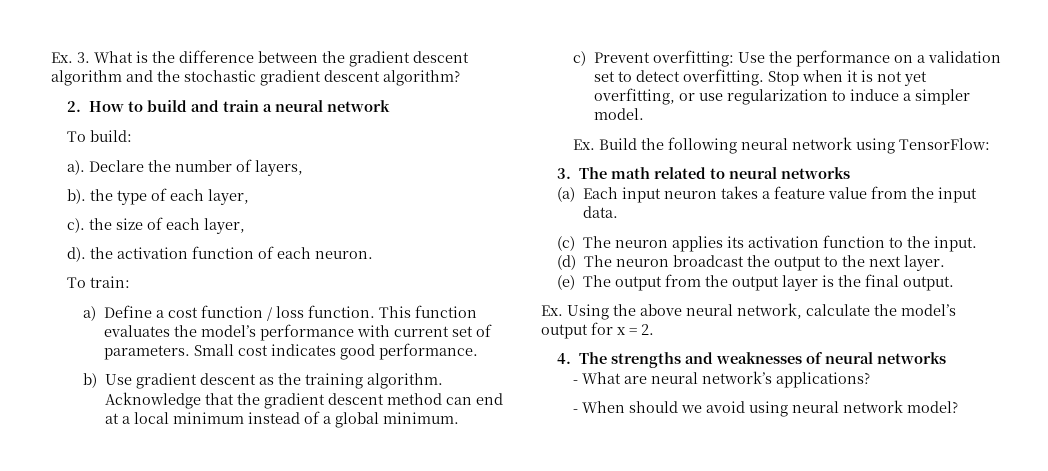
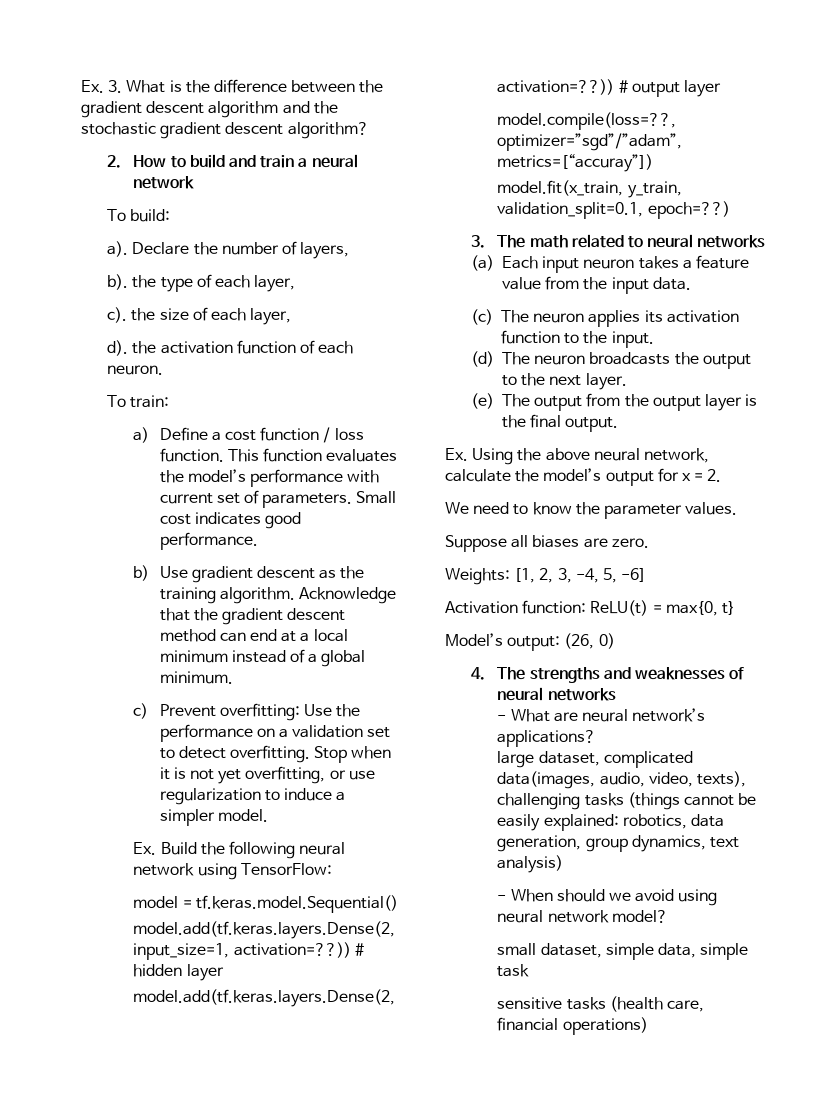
+ model = tf.keras.model.Sequential()
+ model.add(tf.keras.layers.Dense(2, input_size=1, activation=??)) # hidden layer
+ model.add(tf.keras.layers.Dense(2, activation=??)) # output layer
+ model.compile(loss=??, optimizer=”sgd”/”adam”, metrics=[“accuray”])
+ model.fit(x_train, y_train, validation_split=0.1, epoch=??)
- (d) The neuron broadcast the output to the next layer.
+ (d) The neuron broadcasts the output to the next layer.
+ We need to know the parameter values.
+ Suppose all biases are zero.
+ Weights: [1, 2, 3, -4, 5, -6]
+ Activation function: ReLU(t) = max{0, t}
+ Model’s output: (26, 0)
+ large dataset, complicated data(images, audio, video, texts), challenging tasks (things cannot be easily explained: robotics, data generation, group dynamics, text analysis)
+ small dataset, simple data, simple task
+ sensitive tasks (health care, financial operations)

